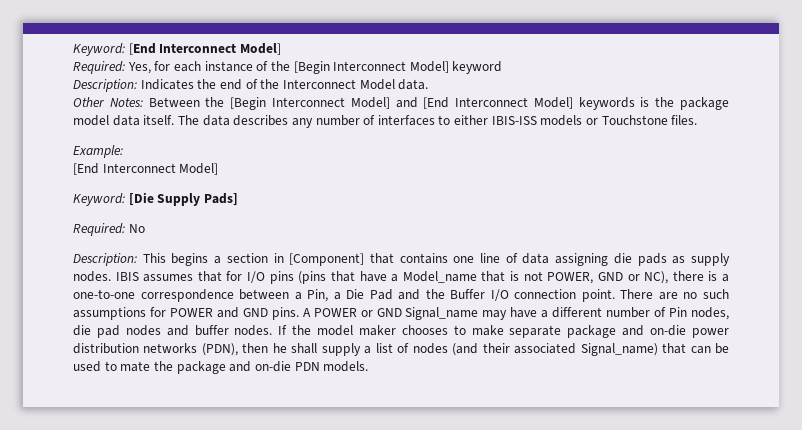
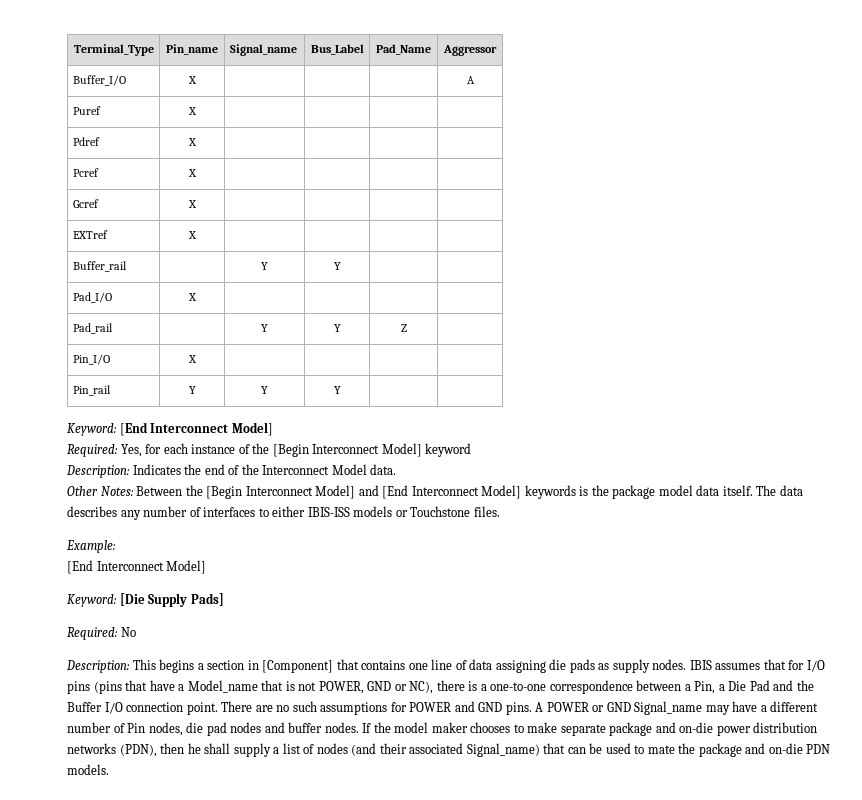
+ Terminal_Type | Pin_name | Signal_name | Bus_Label | Pad_Name | Aggressor
+ Buffer_I/O | X | | | | A
+ Puref | X | | | |
+ Pdref | X | | | |
+ Pcref | X | | | |
+ Gcref | X | | | |
+ EXTref | X | | | |
+ Buffer_rail | | Y | Y | |
+ Pad_I/O | X | | | |
+ Pad_rail | | Y | Y | Z |
+ Pin_I/O | X | | | |
+ Pin_rail | Y | Y | Y | |

